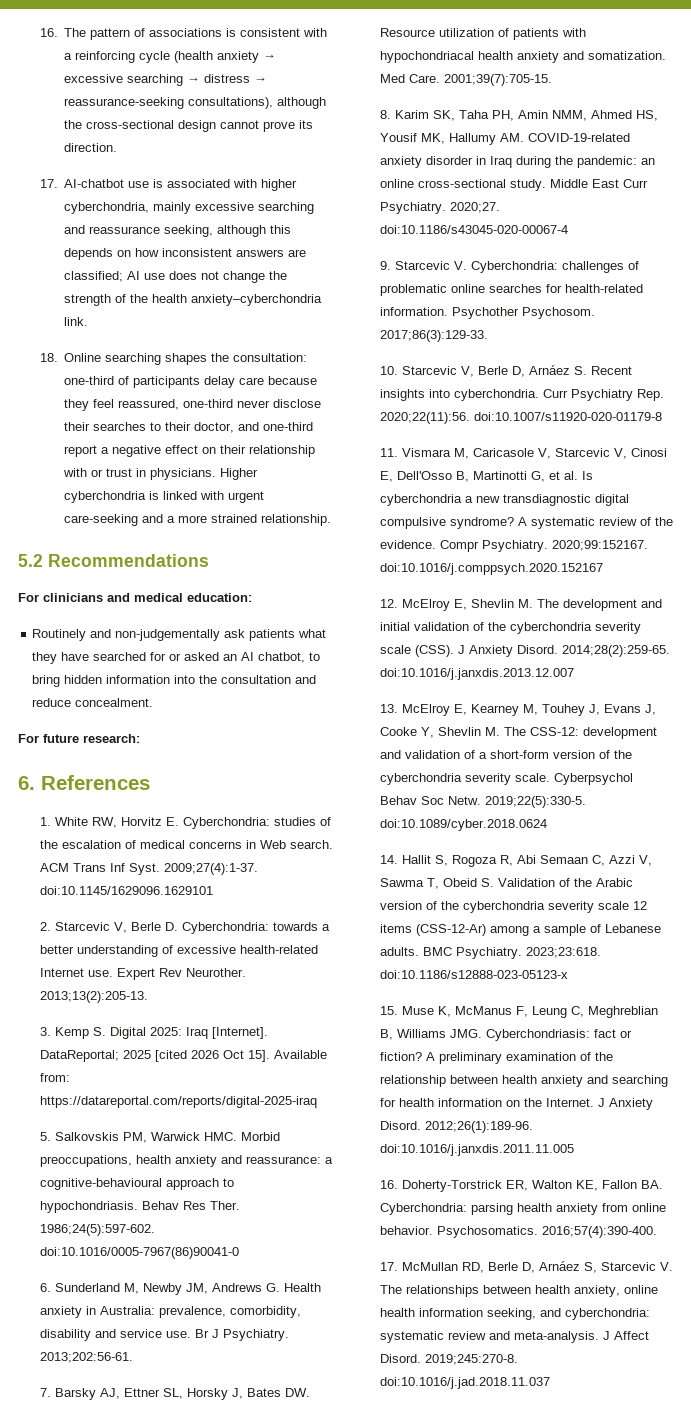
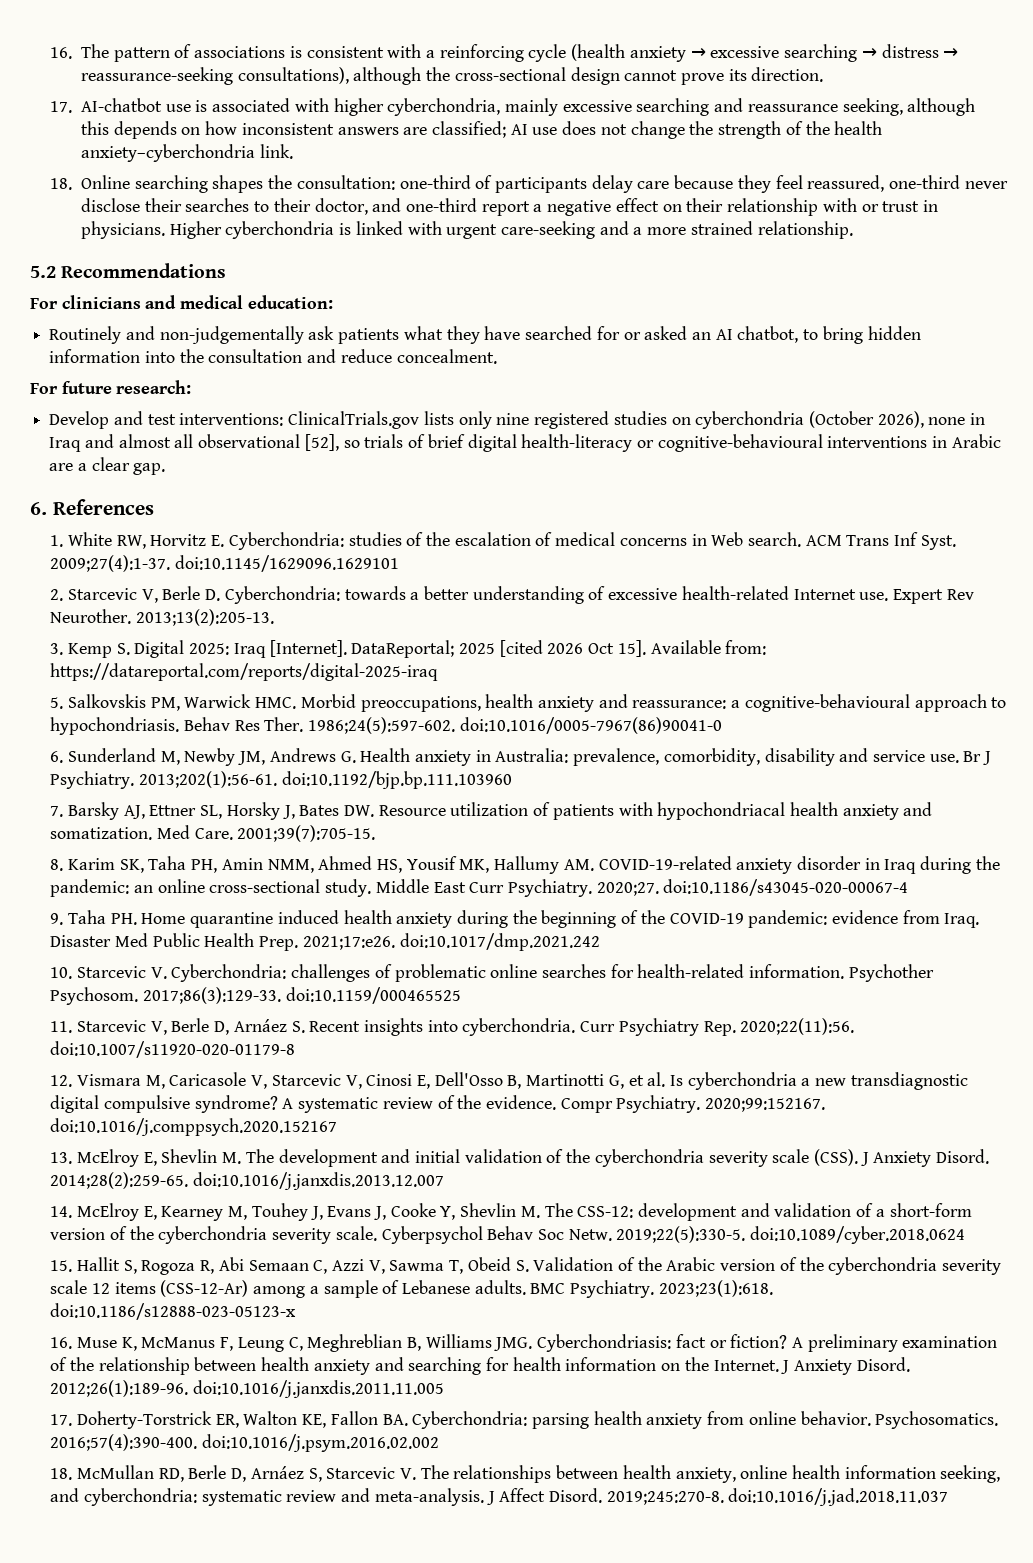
+ Develop and test interventions: ClinicalTrials.gov lists only nine registered studies on cyberchondria (October 2026), none in Iraq and almost all observational [52], so trials of brief digital health-literacy or cognitive-behavioural interventions in Arabic are a clear gap.
- 2013;202:56-61.
+ 2013;202(1):56-61. doi:10.1192/bjp.bp.111.103960
- 9. Starcevic V. Cyberchondria: challenges of problematic online searches for health-related information.
+ 9. Taha PH. Home quarantine induced health anxiety during the beginning of the COVID-19 pandemic: evidence from Iraq. Disaster Med Public Health Prep. 2021;17:e26. doi:10.1017/dmp.2021.242
+ 10. Starcevic V. Cyberchondria: challenges of problematic online searches for health-related information.
- 2017;86(3):129-33.
- 10. Starcevic V, Berle D, Arnáez S. Recent insights into cyberchondria.
+ 2017;86(3):129-33. doi:10.1159/000465525
+ 11. Starcevic V, Berle D, Arnáez S. Recent insights into cyberchondria.
- 11. Vismara M, Caricasole V, Starcevic V, Cinosi E, Dell'Osso B, Martinotti G, et al. Is cyberchondria a new transdiagnostic digital compulsive syndrome?
+ 12. Vismara M, Caricasole V, Starcevic V, Cinosi E, Dell'Osso B, Martinotti G, et al. Is cyberchondria a new transdiagnostic digital compulsive syndrome?
- 12. McElroy E, Shevlin M. The development and initial validation of the cyberchondria severity scale (CSS).
+ 13. McElroy E, Shevlin M. The development and initial validation of the cyberchondria severity scale (CSS).
- 13. McElroy E, Kearney M, Touhey J, Evans J, Cooke Y, Shevlin M. The CSS-12: development and validation of a short-form version of the cyberchondria severity scale.
+ 14. McElroy E, Kearney M, Touhey J, Evans J, Cooke Y, Shevlin M. The CSS-12: development and validation of a short-form version of the cyberchondria severity scale.
- 14. Hallit S, Rogoza R, Abi Semaan C, Azzi V, Sawma T, Obeid S. Validation of the Arabic version of the cyberchondria severity scale 12 items (CSS-12-Ar) among a sample of Lebanese adults.
+ 15. Hallit S, Rogoza R, Abi Semaan C, Azzi V, Sawma T, Obeid S. Validation of the Arabic version of the cyberchondria severity scale 12 items (CSS-12-Ar) among a sample of Lebanese adults.
- 2023;23:618. doi:10.1186/s12888-023-05123-x
+ 2023;23(1):618. doi:10.1186/s12888-023-05123-x
- 15. Muse K, McManus F, Leung C, Meghreblian B, Williams JMG. Cyberchondriasis: fact or fiction?
+ 16. Muse K, McManus F, Leung C, Meghreblian B, Williams JMG. Cyberchondriasis: fact or fiction?
- 16. Doherty-Torstrick ER, Walton KE, Fallon BA. Cyberchondria: parsing health anxiety from online behavior.
+ 17. Doherty-Torstrick ER, Walton KE, Fallon BA. Cyberchondria: parsing health anxiety from online behavior.
- 2016;57(4):390-400.
- 17. McMullan RD, Berle D, Arnáez S, Starcevic V. The relationships between health anxiety, online health information seeking, and cyberchondria: systematic review and meta-analysis.
+ 2016;57(4):390-400. doi:10.1016/j.psym.2016.02.002
+ 18. McMullan RD, Berle D, Arnáez S, Starcevic V. The relationships between health anxiety, online health information seeking, and cyberchondria: systematic review and meta-analysis.

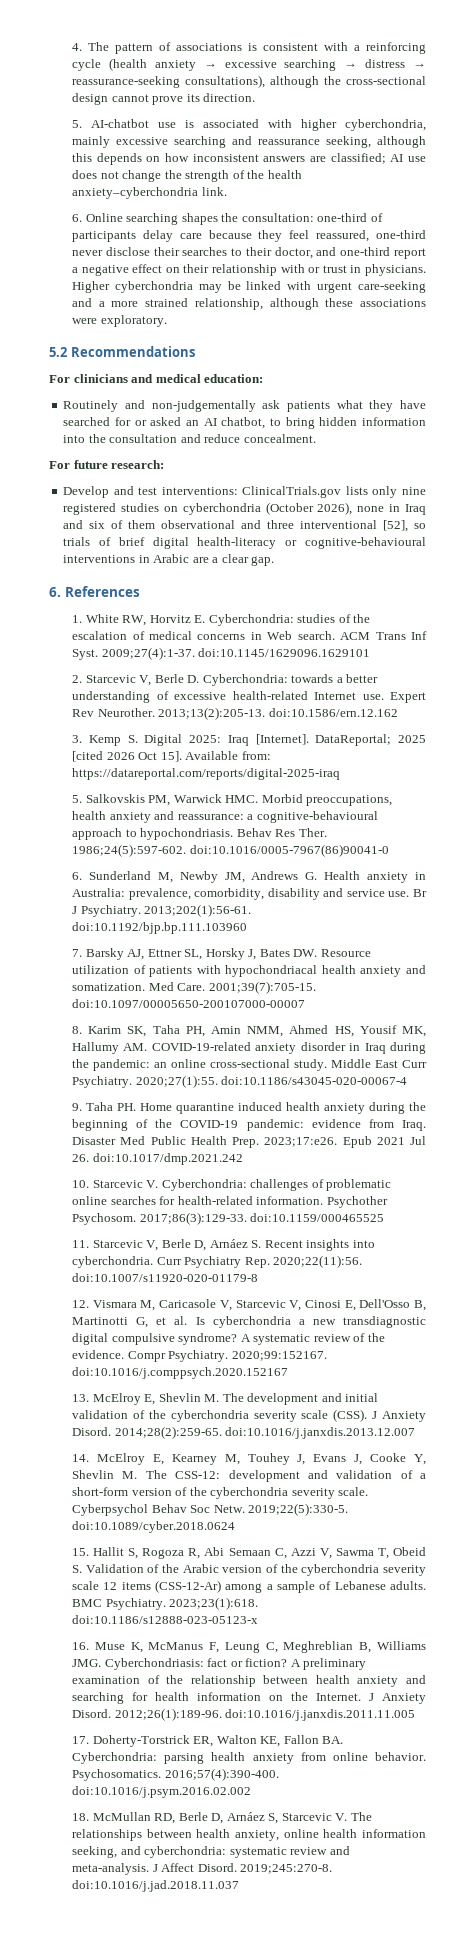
- 16. The pattern of associations is consistent with a reinforcing cycle (health anxiety → excessive searching → distress → reassurance-seeking consultations), although the cross-sectional design cannot prove its direction.
+ 4. The pattern of associations is consistent with a reinforcing cycle (health anxiety → excessive searching → distress → reassurance-seeking consultations), although the cross-sectional design cannot prove its direction.
- 17. AI-chatbot use is associated with higher cyberchondria, mainly excessive searching and reassurance seeking, although this depends on how inconsistent answers are classified; AI use does not change the strength of the health anxiety–cyberchondria link.
+ 5. AI-chatbot use is associated with higher cyberchondria, mainly excessive searching and reassurance seeking, although this depends on how inconsistent answers are classified; AI use does not change the strength of the health anxiety–cyberchondria link.
- 18. Online searching shapes the consultation: one-third of participants delay care because they feel reassured, one-third never disclose their searches to their doctor, and one-third report a negative effect on their relationship with or trust in physicians.
+ 6. Online searching shapes the consultation: one-third of participants delay care because they feel reassured, one-third never disclose their searches to their doctor, and one-third report a negative effect on their relationship with or trust in physicians.
- Higher cyberchondria is linked with urgent care-seeking and a more strained relationship.
+ Higher cyberchondria may be linked with urgent care-seeking and a more strained relationship, although these associations were exploratory.
- Develop and test interventions: ClinicalTrials.gov lists only nine registered studies on cyberchondria (October 2026), none in Iraq and almost all observational [52], so trials of brief digital health-literacy or cognitive-behavioural interventions in Arabic are a clear gap.
+ Develop and test interventions: ClinicalTrials.gov lists only nine registered studies on cyberchondria (October 2026), none in Iraq and six of them observational and three interventional [52], so trials of brief digital health-literacy or cognitive-behavioural interventions in Arabic are a clear gap.
- 2013;13(2):205-13.
+ 2013;13(2):205-13. doi:10.1586/ern.12.162
- 2001;39(7):705-15.
+ 2001;39(7):705-15. doi:10.1097/00005650-200107000-00007
- 2020;27. doi:10.1186/s43045-020-00067-4
+ 2020;27(1):55. doi:10.1186/s43045-020-00067-4
- 2021;17:e26. doi:10.1017/dmp.2021.242
+ 2023;17:e26. Epub 2021 Jul 26. doi:10.1017/dmp.2021.242

